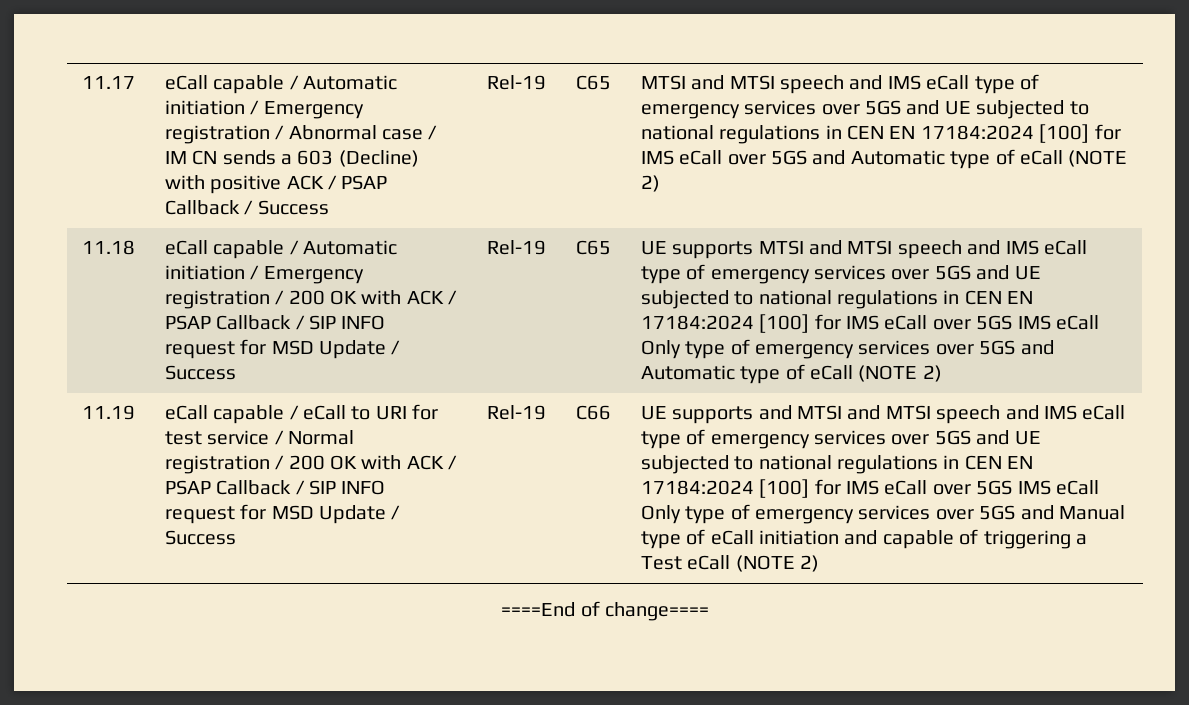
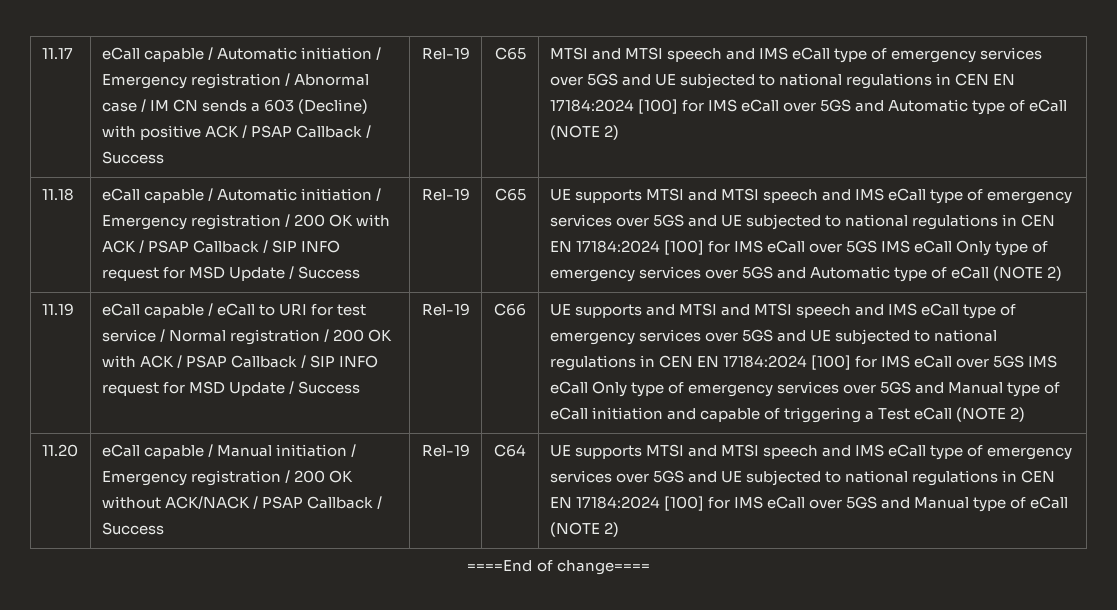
+ 11.20 | eCall capable / Manual initiation / Emergency registration / 200 OK without ACK/NACK / PSAP Callback / Success | Rel-19 | C64 | UE supports MTSI and MTSI speech and IMS eCall type of emergency services over 5GS and UE subjected to national regulations in CEN EN 17184:2024 [100] for IMS eCall over 5GS and Manual type of eCall (NOTE 2)

